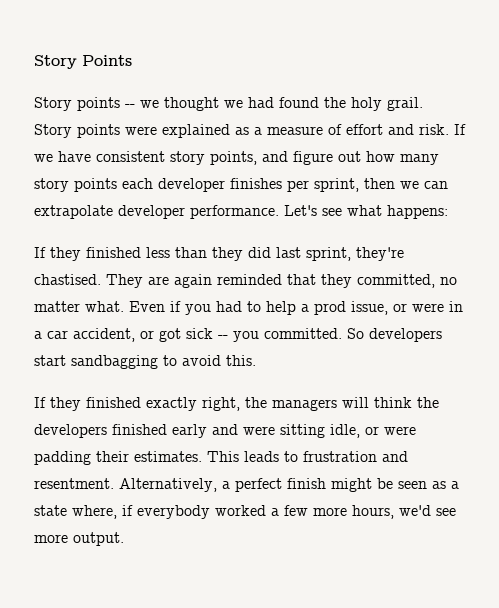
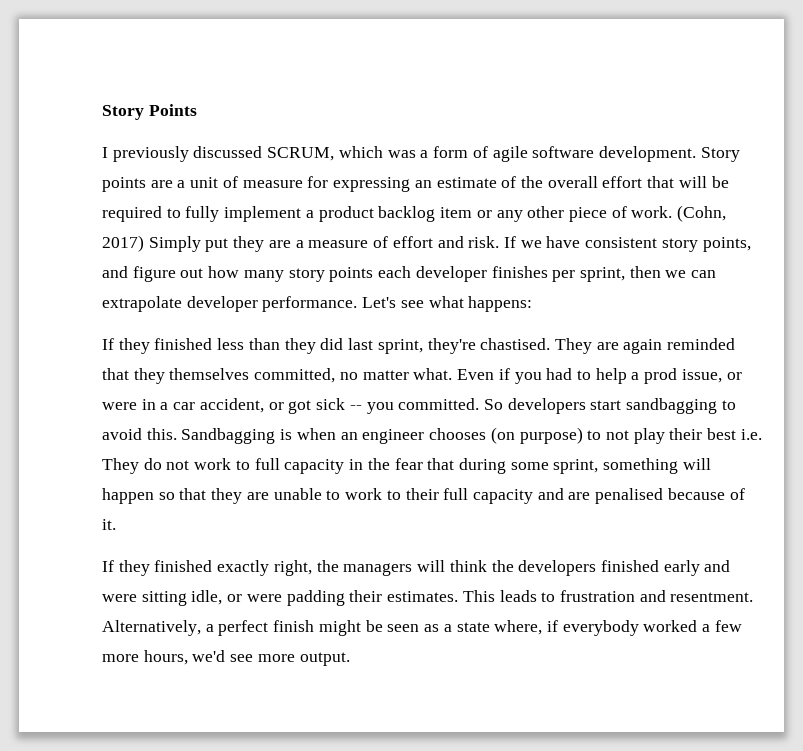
- Story points -- we thought we had found the holy grail. Story points were explained as a measure of effort and risk.
+ I previously discussed SCRUM, which was a form of agile software development. Story points are a unit of measure for expressing an estimate of the overall effort that will be required to fully implement a product backlog item or any other piece of work. (Cohn, 2017) Simply put they are a measure of effort and risk.
- They are again reminded that they committed, no matter what.
+ They are again reminded that they themselves committed, no matter what.
+ Sandbagging is when an engineer chooses (on purpose) to not play their best i.e. They do not work to full capacity in the fear that during some sprint, something will happen so that they are unable to work to their full capacity and are penalised because of it.

